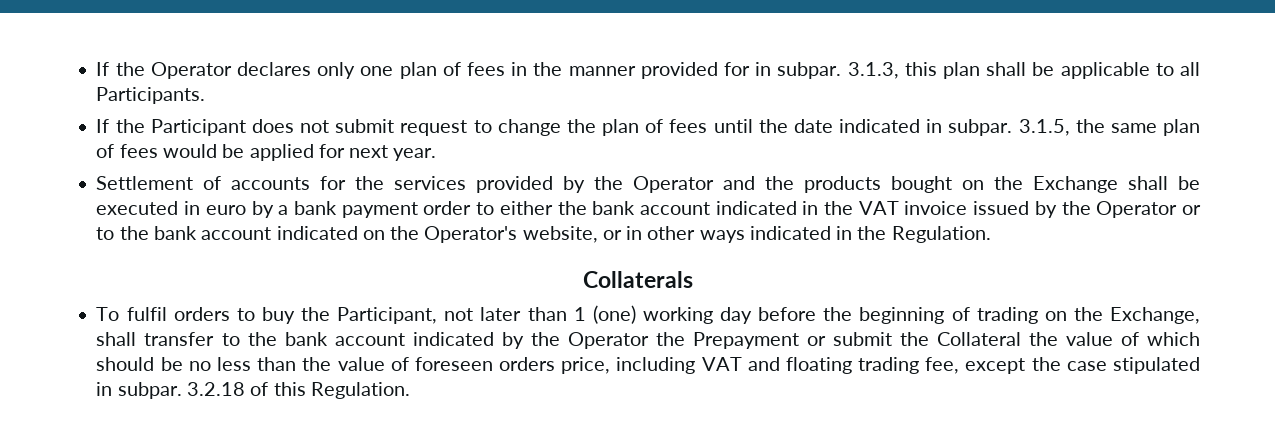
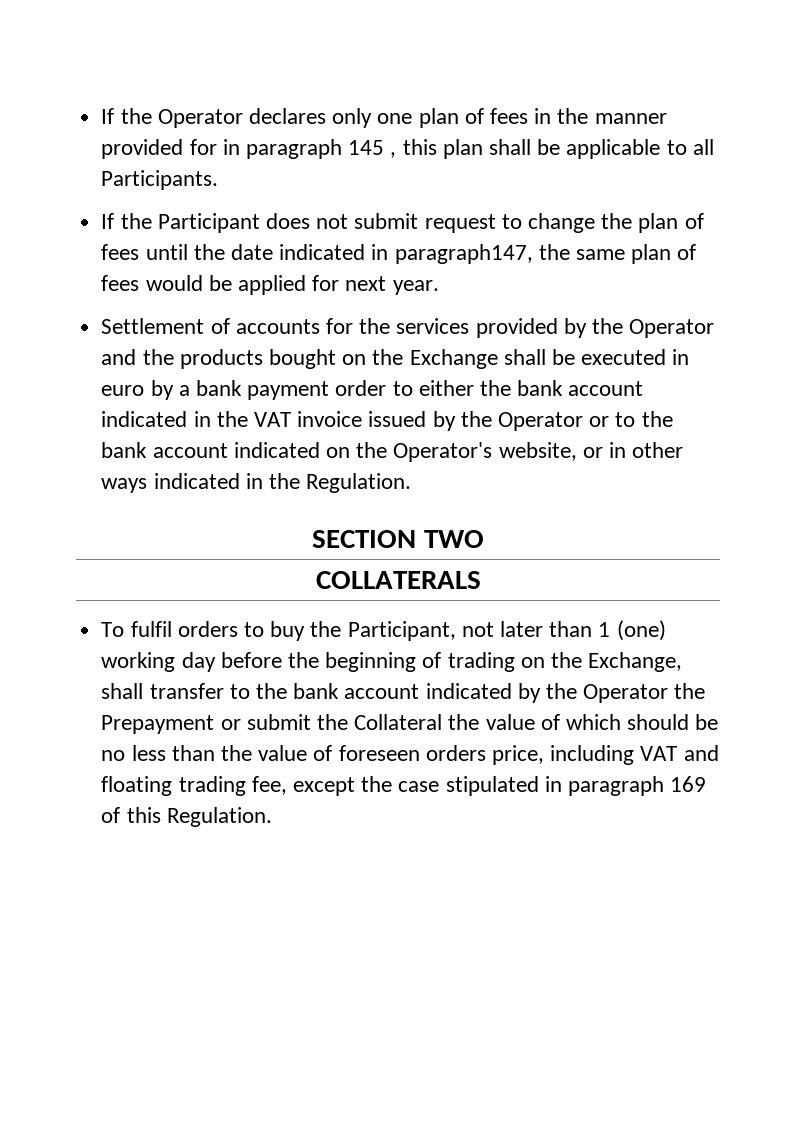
- If the Operator declares only one plan of fees in the manner provided for in subpar. 3.1.3, this plan shall be applicable to all Participants.
+ If the Operator declares only one plan of fees in the manner provided for in paragraph 145 , this plan shall be applicable to all Participants.
- If the Participant does not submit request to change the plan of fees until the date indicated in subpar. 3.1.5, the same plan of fees would be applied for next year.
+ If the Participant does not submit request to change the plan of fees until the date indicated in paragraph147, the same plan of fees would be applied for next year.
- Collaterals
+ SECTION TWO
+ COLLATERALS
- To fulfil orders to buy the Participant, not later than 1 (one) working day before the beginning of trading on the Exchange, shall transfer to the bank account indicated by the Operator the Prepayment or submit the Collateral the value of which should be no less than the value of foreseen orders price, including VAT and floating trading fee, except the case stipulated in subpar. 3.2.18 of this Regulation.
+ To fulfil orders to buy the Participant, not later than 1 (one) working day before the beginning of trading on the Exchange, shall transfer to the bank account indicated by the Operator the Prepayment or submit the Collateral the value of which should be no less than the value of foreseen orders price, including VAT and floating trading fee, except the case stipulated in paragraph 169 of this Regulation.

